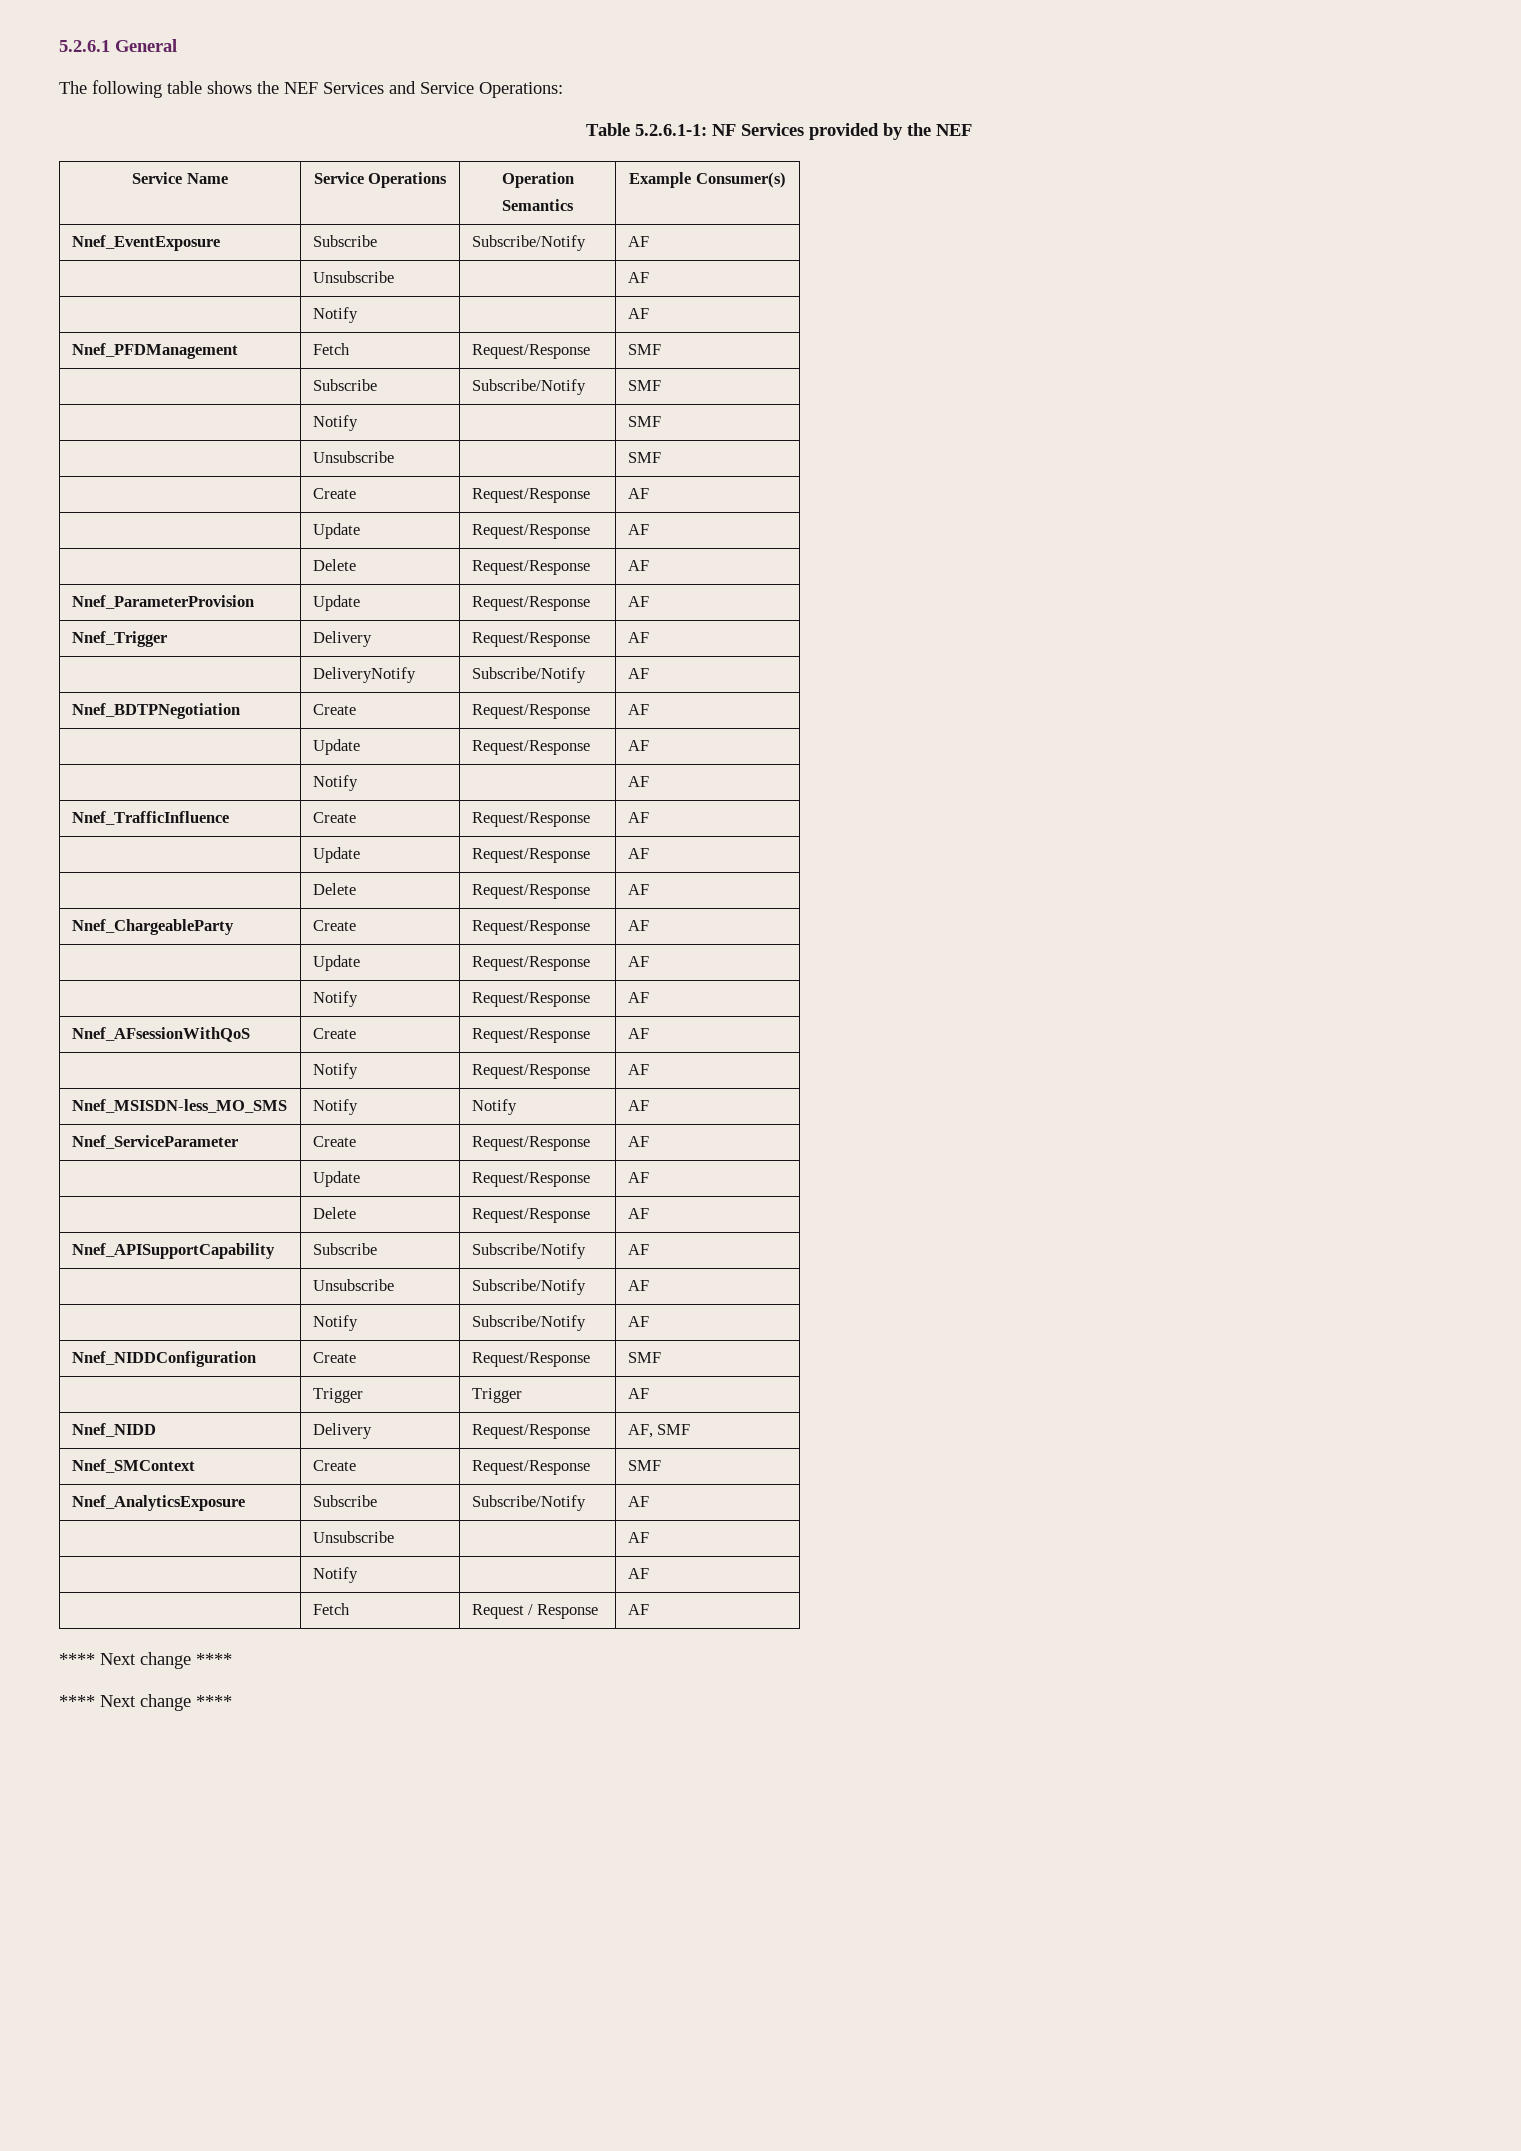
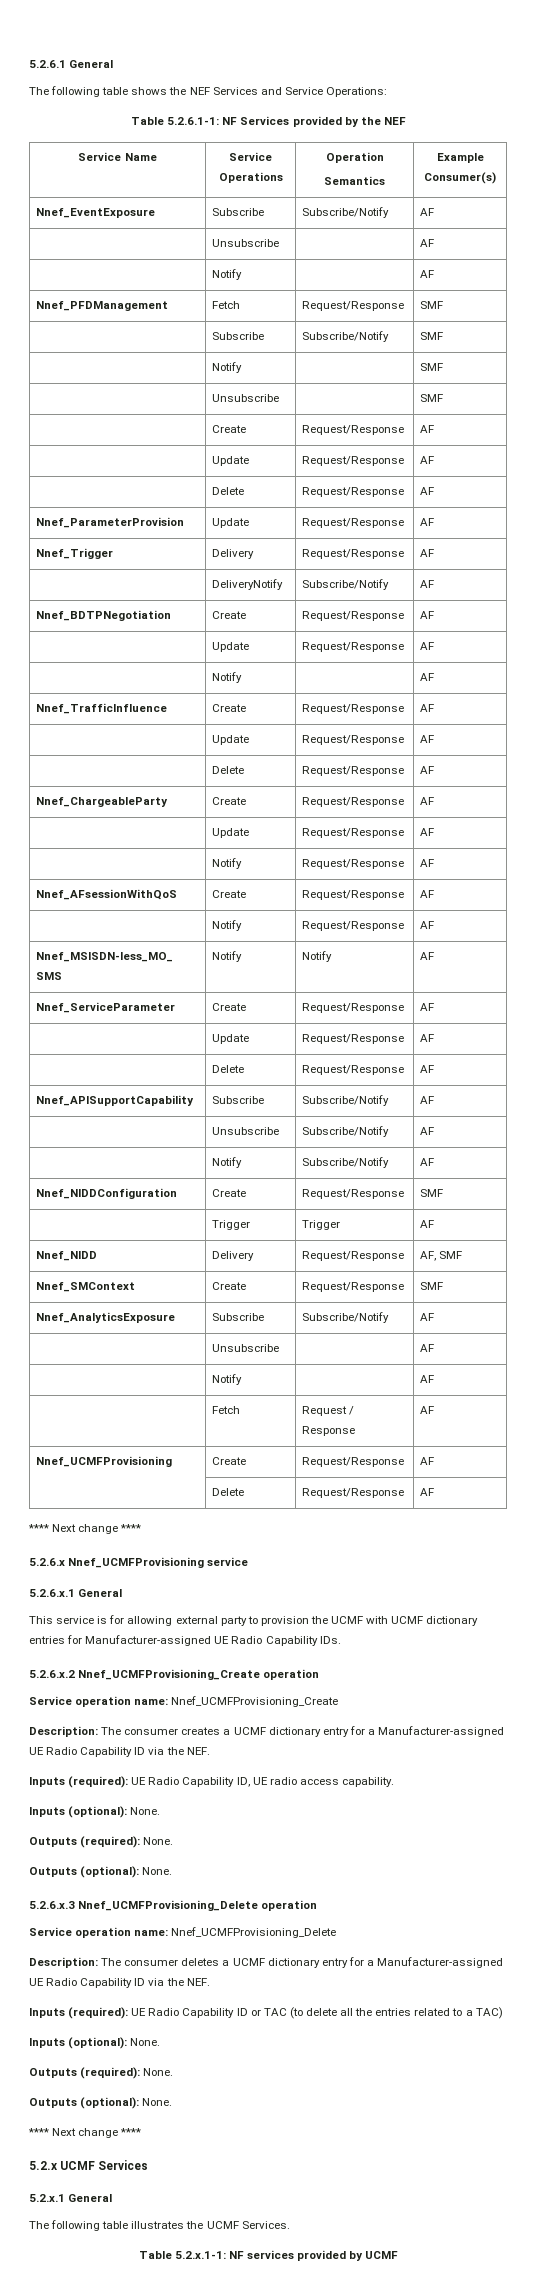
  | Fetch | Request / Response | AF
+ Nnef_UCMFProvisioning | Create | Request/Response | AF
+ | Delete | Request/Response | AF
  **** Next change ****
+ 5.2.6.x Nnef_UCMFProvisioning service
+ 5.2.6.x.1 General
+ This service is for allowing external party to provision the UCMF with UCMF dictionary entries for Manufacturer-assigned UE Radio Capability IDs.
+ 5.2.6.x.2 Nnef_UCMFProvisioning_Create operation
+ Service operation name: Nnef_UCMFProvisioning_Create
+ Description: The consumer creates a UCMF dictionary entry for a Manufacturer-assigned UE Radio Capability ID via the NEF.
+ Inputs (required): UE Radio Capability ID, UE radio access capability.
+ Inputs (optional): None.
+ Outputs (required): None.
+ Outputs (optional): None.
+ 5.2.6.x.3 Nnef_UCMFProvisioning_Delete operation
+ Service operation name: Nnef_UCMFProvisioning_Delete
+ Description: The consumer deletes a UCMF dictionary entry for a Manufacturer-assigned UE Radio Capability ID via the NEF.
+ Inputs (required): UE Radio Capability ID or TAC (to delete all the entries related to a TAC)
+ Inputs (optional): None.
+ Outputs (required): None.
+ Outputs (optional): None.
  **** Next change ****
+ 5.2.x UCMF Services
+ 5.2.x.1 General
+ The following table illustrates the UCMF Services.
+ Table 5.2.x.1-1: NF services provided by UCMF

